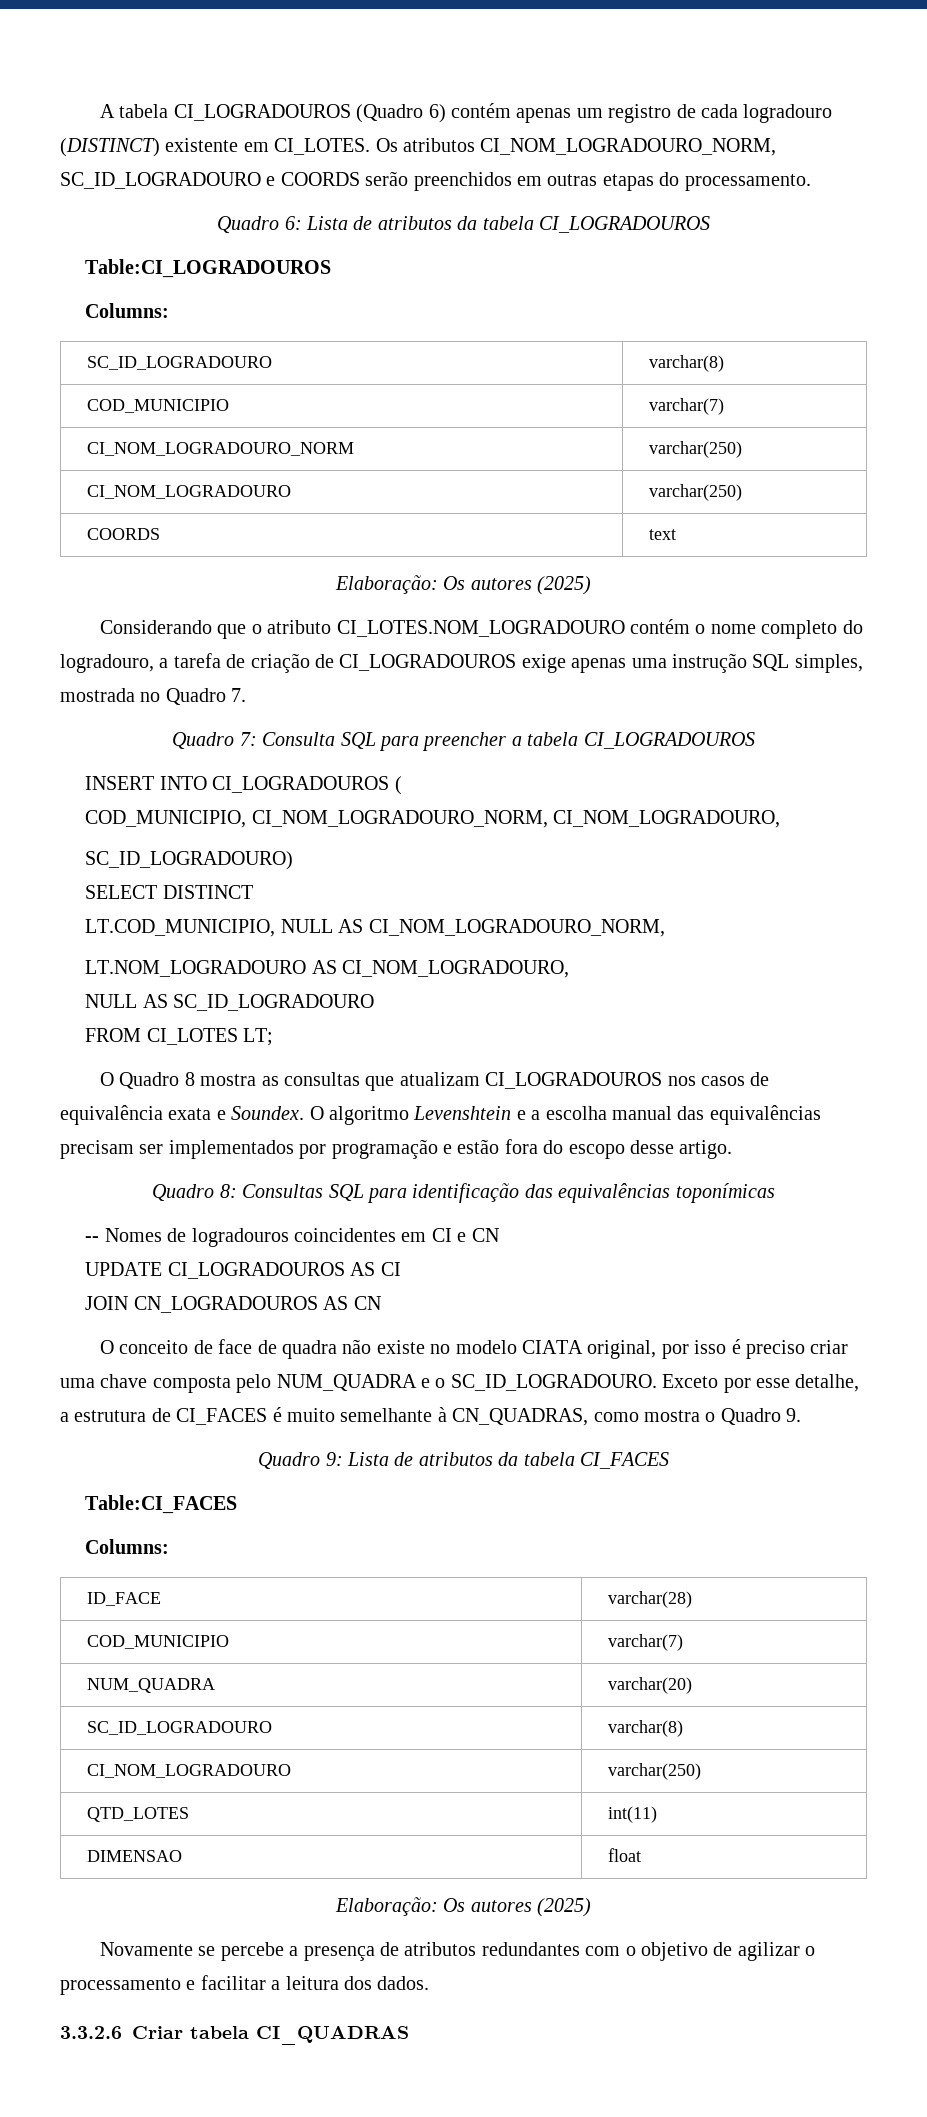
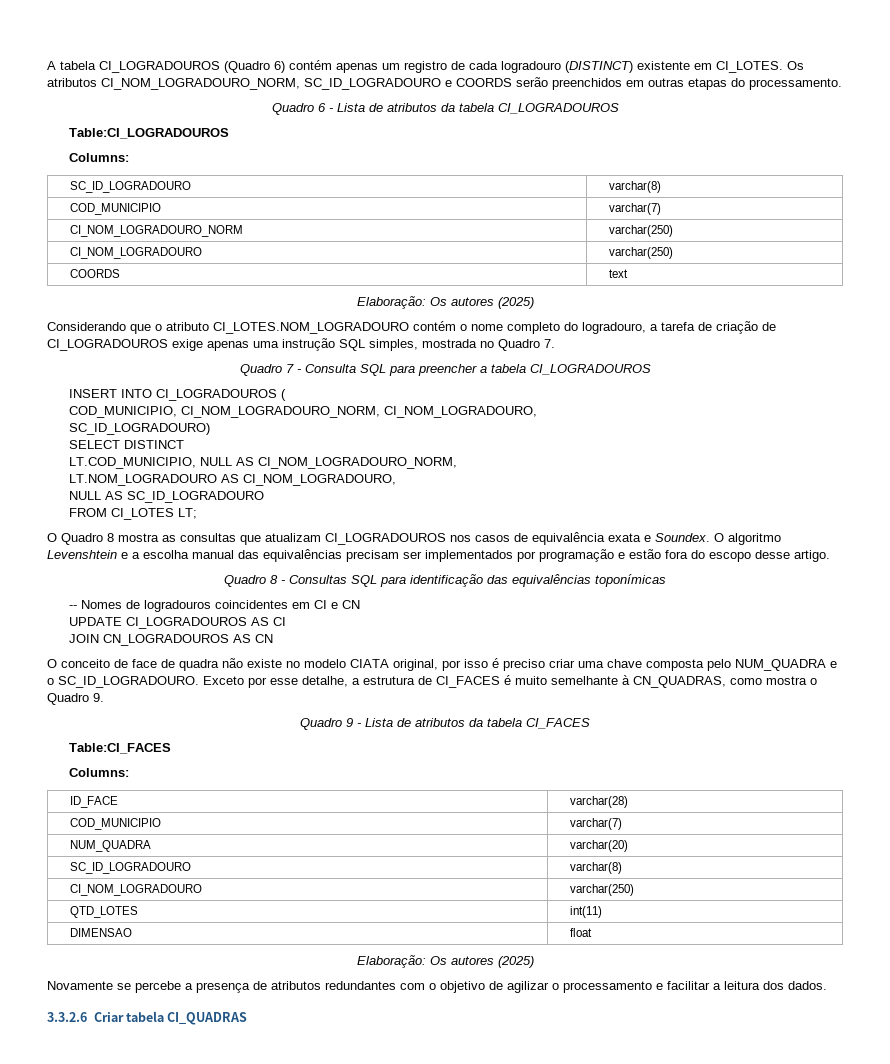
- Quadro 6: Lista de atributos da tabela CI_LOGRADOUROS
+ Quadro 6 - Lista de atributos da tabela CI_LOGRADOUROS
- Quadro 7: Consulta SQL para preencher a tabela CI_LOGRADOUROS
+ Quadro 7 - Consulta SQL para preencher a tabela CI_LOGRADOUROS
- Quadro 8: Consultas SQL para identificação das equivalências toponímicas
+ Quadro 8 - Consultas SQL para identificação das equivalências toponímicas
- Quadro 9: Lista de atributos da tabela CI_FACES
+ Quadro 9 - Lista de atributos da tabela CI_FACES

